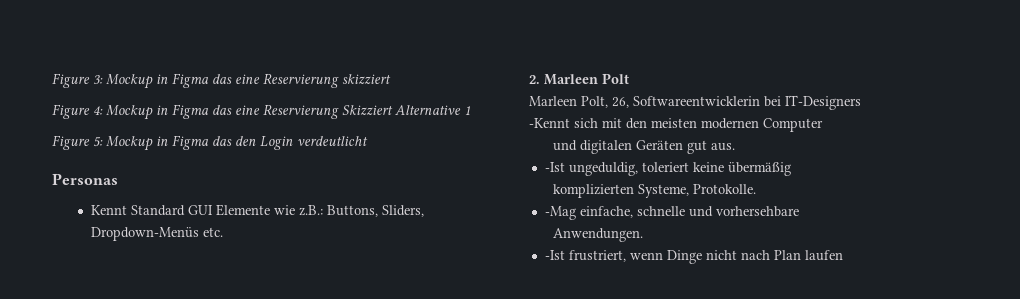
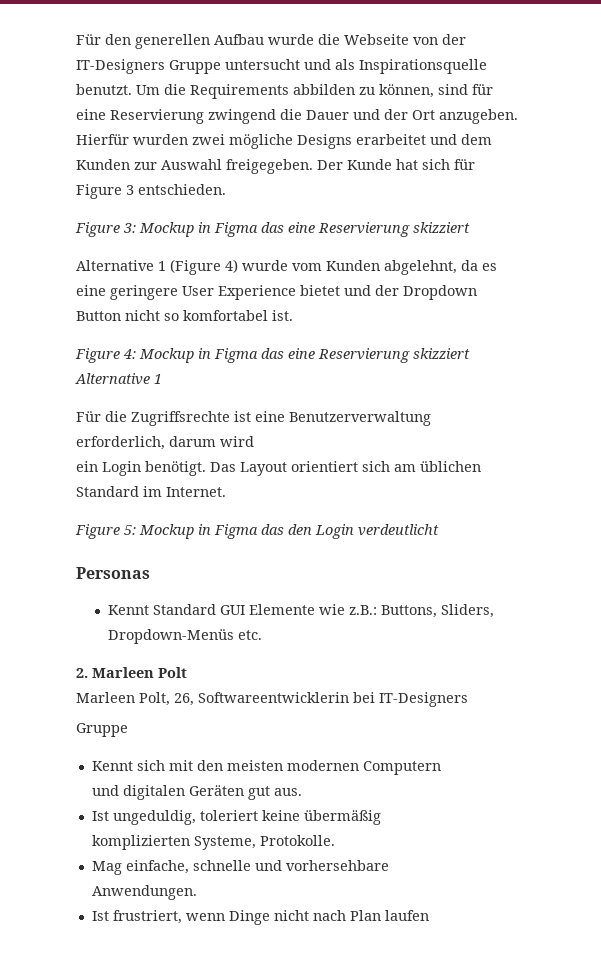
+ Für den generellen Aufbau wurde die Webseite von der IT-Designers Gruppe untersucht und als Inspirationsquelle benutzt. Um die Requirements abbilden zu können, sind für eine Reservierung zwingend die Dauer und der Ort anzugeben. Hierfür wurden zwei mögliche Designs erarbeitet und dem Kunden zur Auswahl freigegeben. Der Kunde hat sich für Figure 3 entschieden.
+ Alternative 1 (Figure 4) wurde vom Kunden abgelehnt, da es eine geringere User Experience bietet und der Dropdown Button nicht so komfortabel ist.
- Figure 4: Mockup in Figma das eine Reservierung Skizziert Alternative 1
+ Figure 4: Mockup in Figma das eine Reservierung skizziert Alternative 1
+ Für die Zugriffsrechte ist eine Benutzerverwaltung erforderlich, darum wird
+ ein Login benötigt. Das Layout orientiert sich am üblichen Standard im Internet.
  Marleen Polt, 26, Softwareentwicklerin bei IT-Designers
- -Kennt sich mit den meisten modernen Computer
+ Gruppe
+ Kennt sich mit den meisten modernen Computern
- -Ist ungeduldig, toleriert keine übermäßig
+ Ist ungeduldig, toleriert keine übermäßig
- -Mag einfache, schnelle und vorhersehbare
+ Mag einfache, schnelle und vorhersehbare
- -Ist frustriert, wenn Dinge nicht nach Plan laufen
+ Ist frustriert, wenn Dinge nicht nach Plan laufen

